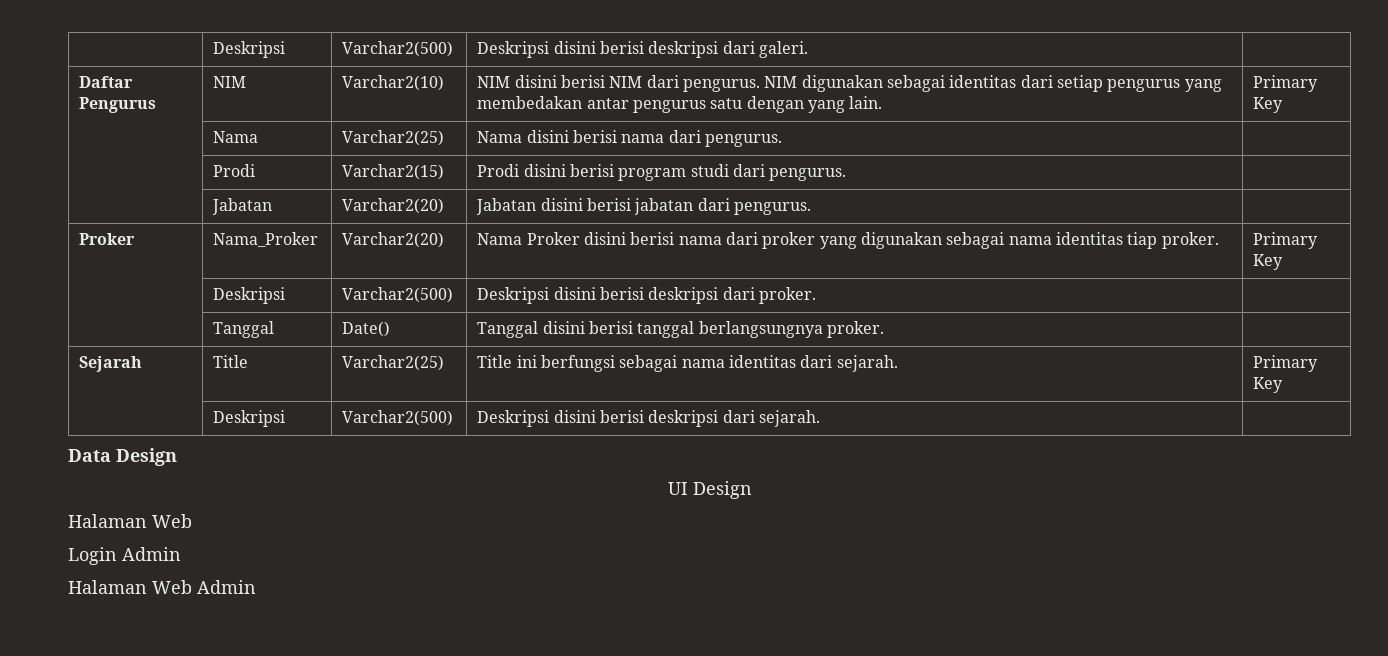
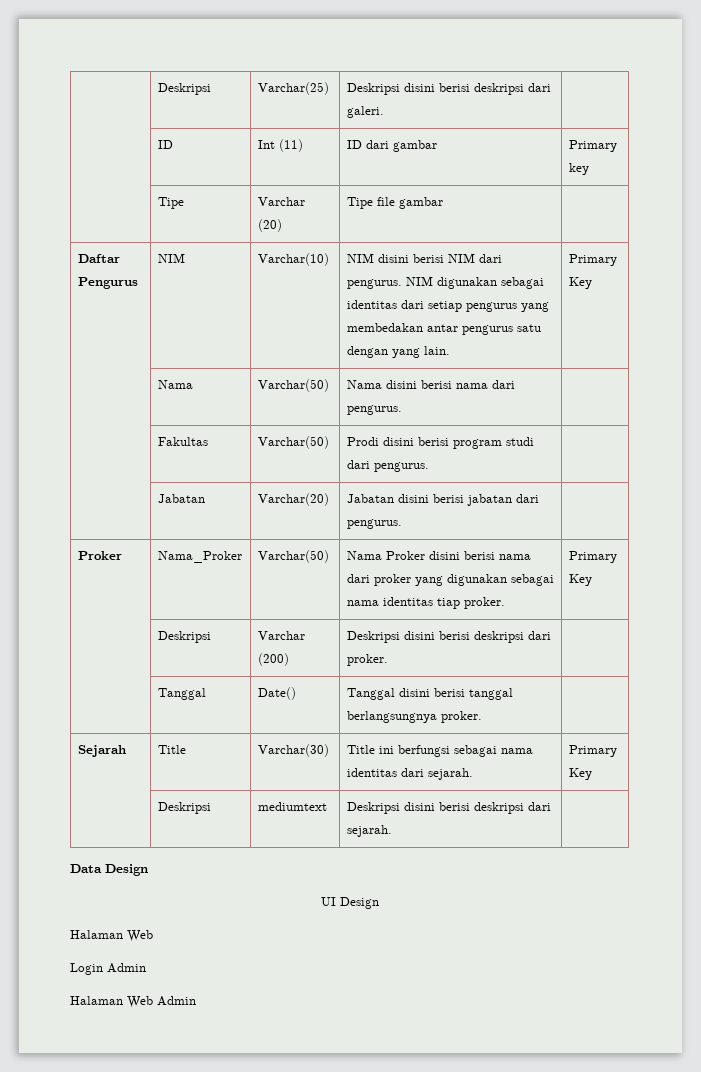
- | Deskripsi | Varchar2(500) | Deskripsi disini berisi deskripsi dari galeri. |
+ | Deskripsi | Varchar(25) | Deskripsi disini berisi deskripsi dari galeri. |
+ | ID | Int (11) | ID dari gambar | Primary key
+ | Tipe | Varchar (20) | Tipe file gambar |
- Daftar Pengurus | NIM | Varchar2(10) | NIM disini berisi NIM dari pengurus. NIM digunakan sebagai identitas dari setiap pengurus yang membedakan antar pengurus satu dengan yang lain. | Primary Key
+ Daftar Pengurus | NIM | Varchar(10) | NIM disini berisi NIM dari pengurus. NIM digunakan sebagai identitas dari setiap pengurus yang membedakan antar pengurus satu dengan yang lain. | Primary Key
- | Nama | Varchar2(25) | Nama disini berisi nama dari pengurus. |
+ | Nama | Varchar(50) | Nama disini berisi nama dari pengurus. |
- | Prodi | Varchar2(15) | Prodi disini berisi program studi dari pengurus. |
+ | Fakultas | Varchar(50) | Prodi disini berisi program studi dari pengurus. |
- | Jabatan | Varchar2(20) | Jabatan disini berisi jabatan dari pengurus. |
+ | Jabatan | Varchar(20) | Jabatan disini berisi jabatan dari pengurus. |
- Proker | Nama_Proker | Varchar2(20) | Nama Proker disini berisi nama dari proker yang digunakan sebagai nama identitas tiap proker. | Primary Key
+ Proker | Nama_Proker | Varchar(50) | Nama Proker disini berisi nama dari proker yang digunakan sebagai nama identitas tiap proker. | Primary Key
- | Deskripsi | Varchar2(500) | Deskripsi disini berisi deskripsi dari proker. |
+ | Deskripsi | Varchar (200) | Deskripsi disini berisi deskripsi dari proker. |
- Sejarah | Title | Varchar2(25) | Title ini berfungsi sebagai nama identitas dari sejarah. | Primary Key
+ Sejarah | Title | Varchar(30) | Title ini berfungsi sebagai nama identitas dari sejarah. | Primary Key
- | Deskripsi | Varchar2(500) | Deskripsi disini berisi deskripsi dari sejarah. |
+ | Deskripsi | mediumtext | Deskripsi disini berisi deskripsi dari sejarah. |

